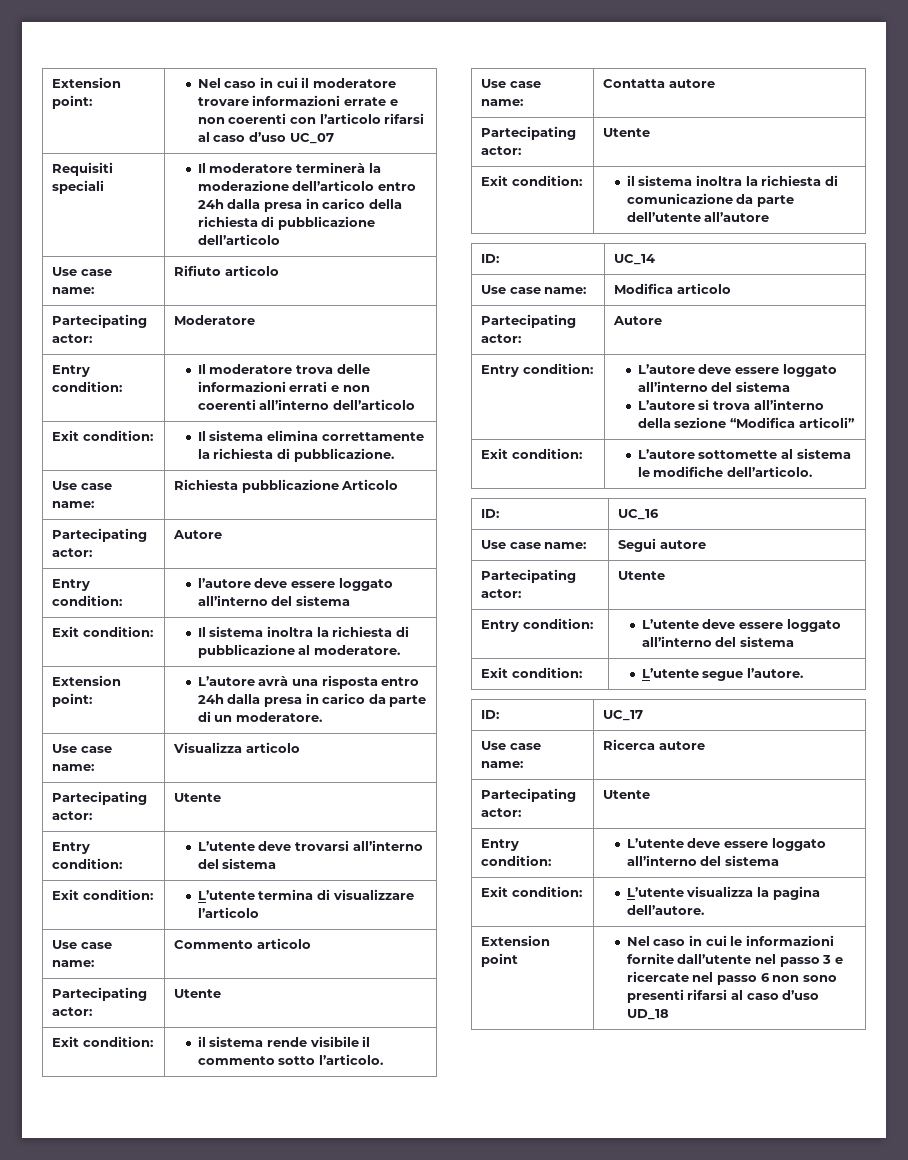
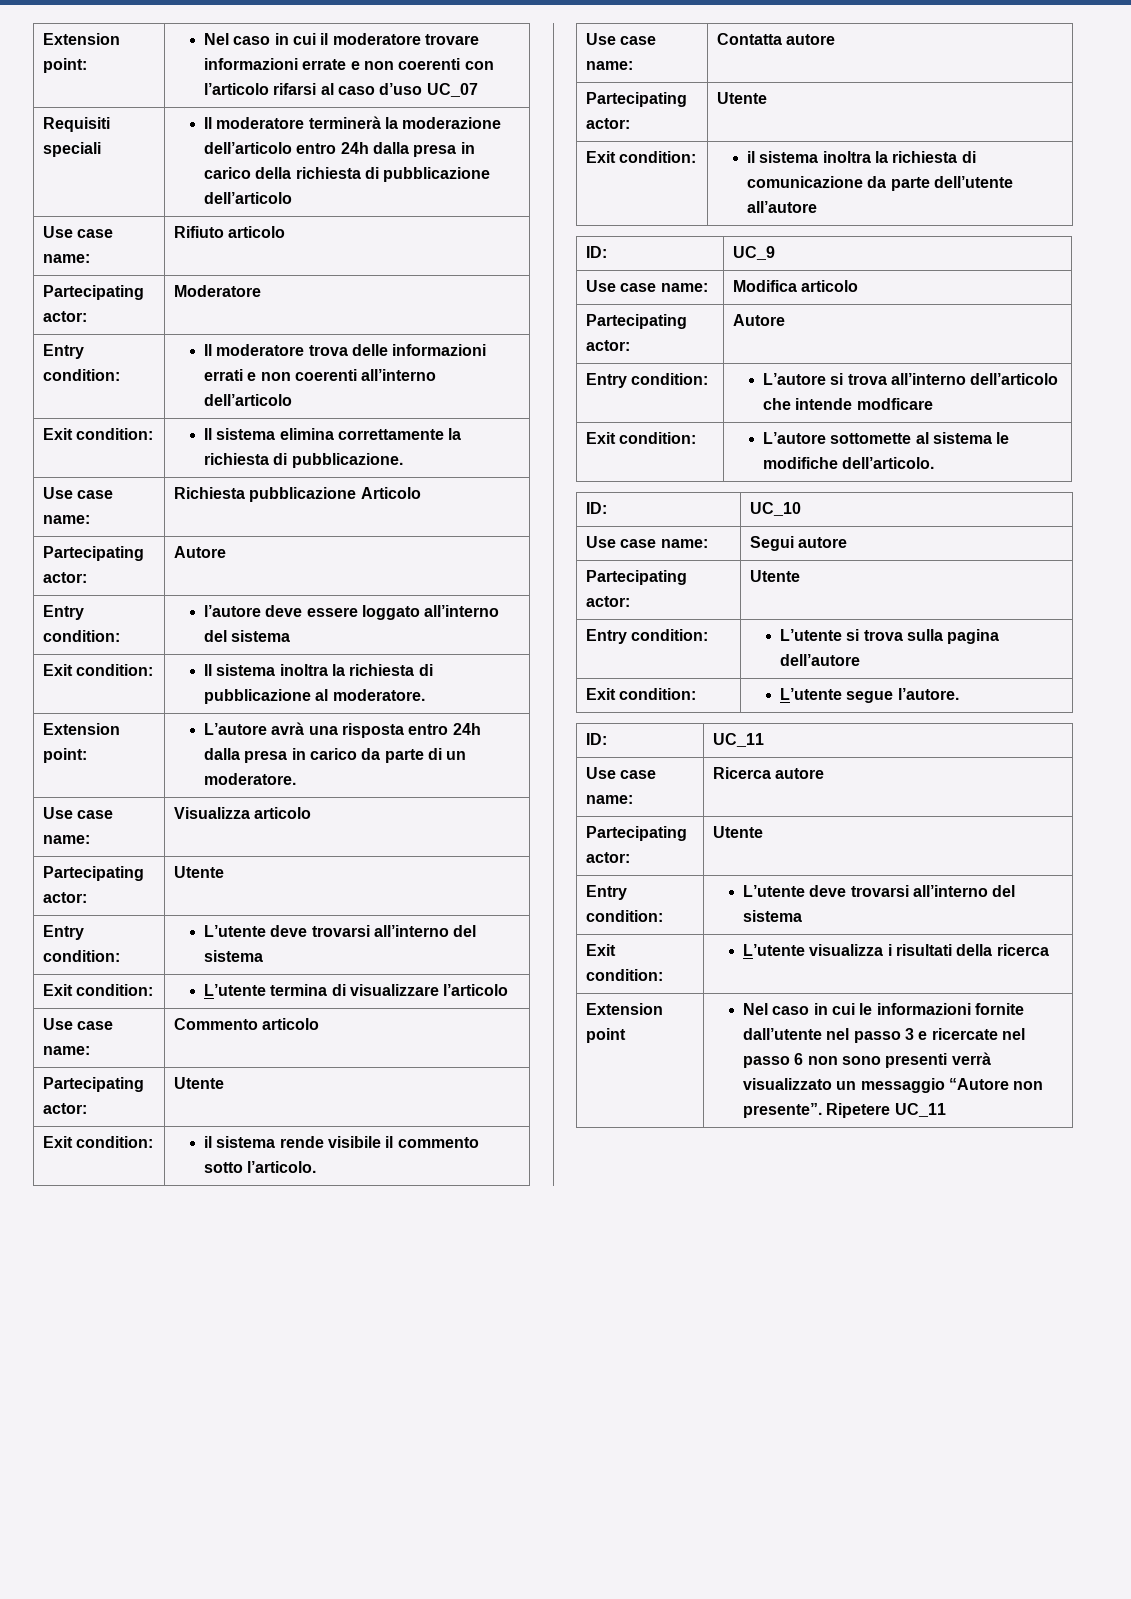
- ID: | UC_14
+ ID: | UC_9
- Entry condition: | L’autore deve essere loggato all’interno del sistema
- L’autore si trova all’interno della sezione “Modifica articoli”
+ Entry condition: | L’autore si trova all’interno dell’articolo che intende modficare
- ID: | UC_16
+ ID: | UC_10
  Use case name: | Segui autore
  Partecipating actor: | Utente
- Entry condition: | L’utente deve essere loggato all’interno del sistema
+ Entry condition: | L’utente si trova sulla pagina dell’autore
- ID: | UC_17
+ ID: | UC_11
  Use case name: | Ricerca autore
  Partecipating actor: | Utente
- Entry condition: | L’utente deve essere loggato all’interno del sistema
+ Entry condition: | L’utente deve trovarsi all’interno del sistema
- Exit condition: | L’utente visualizza la pagina dell’autore.
+ Exit condition: | L’utente visualizza i risultati della ricerca
- Extension point | Nel caso in cui le informazioni fornite dall’utente nel passo 3 e ricercate nel passo 6 non sono presenti rifarsi al caso d’uso UD_18
+ Extension point | Nel caso in cui le informazioni fornite dall’utente nel passo 3 e ricercate nel passo 6 non sono presenti verrà visualizzato un messaggio “Autore non presente”. Ripetere UC_11

